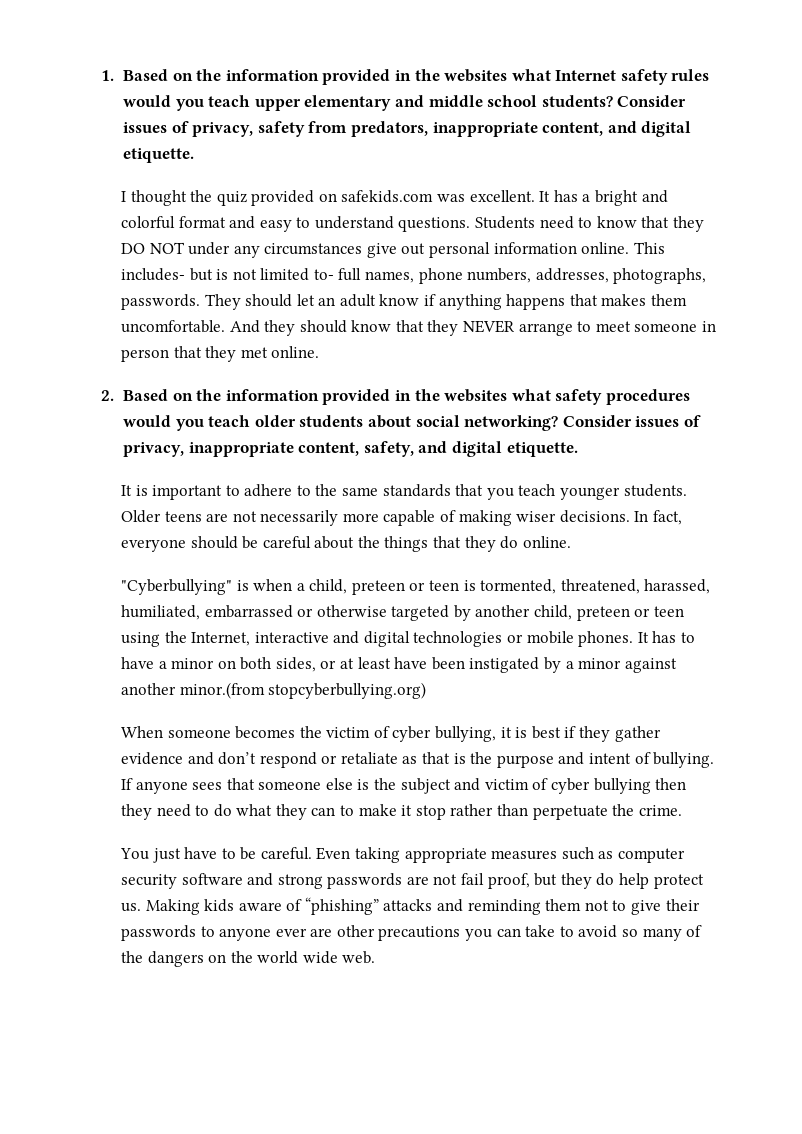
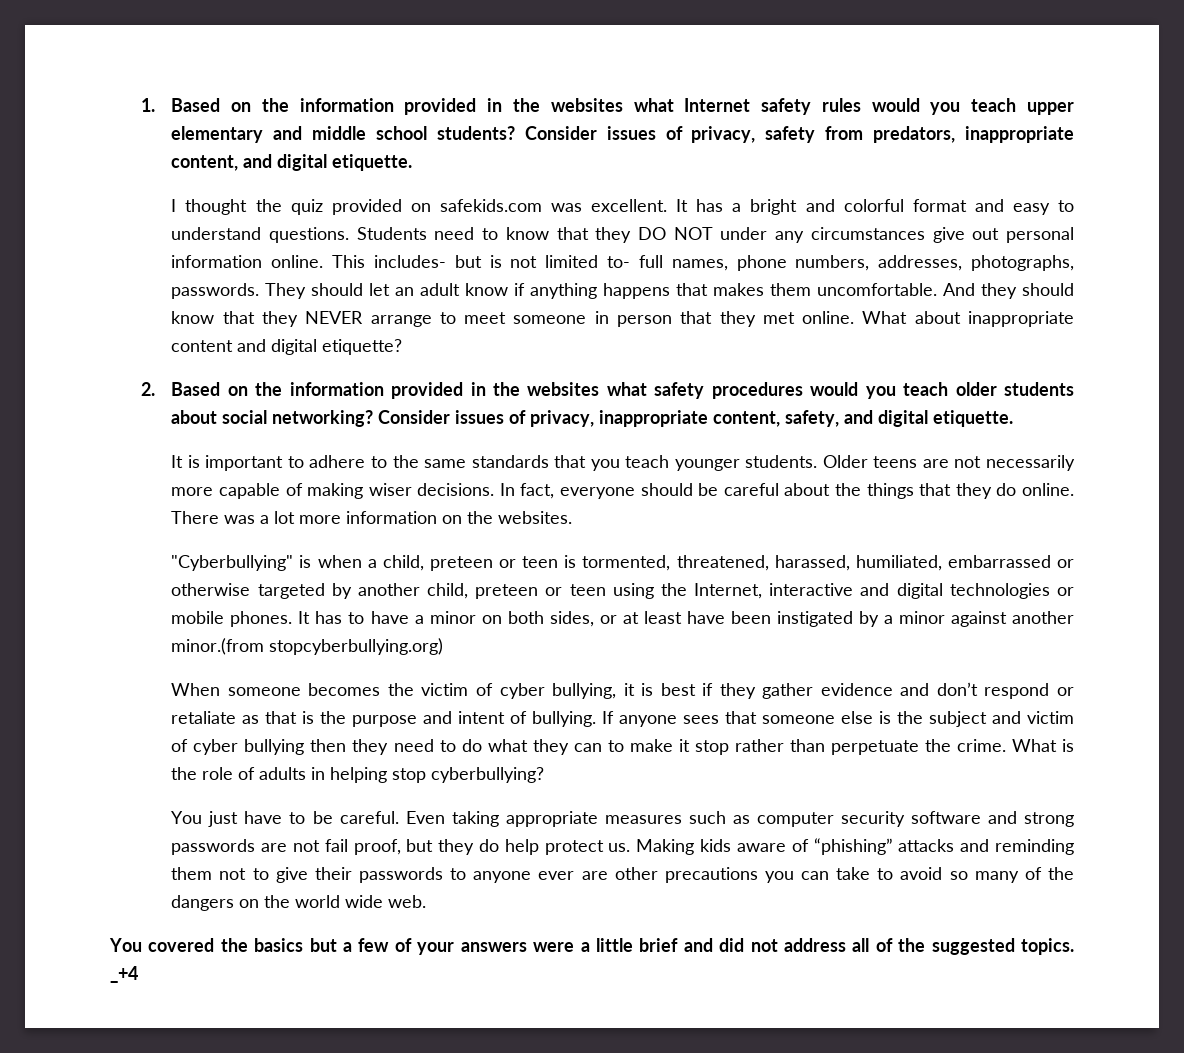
+ What about inappropriate content and digital etiquette?
+ There was a lot more information on the websites.
+ What is the role of adults in helping stop cyberbullying?
+ You covered the basics but a few of your answers were a little brief and did not address all of the suggested topics. _+4

